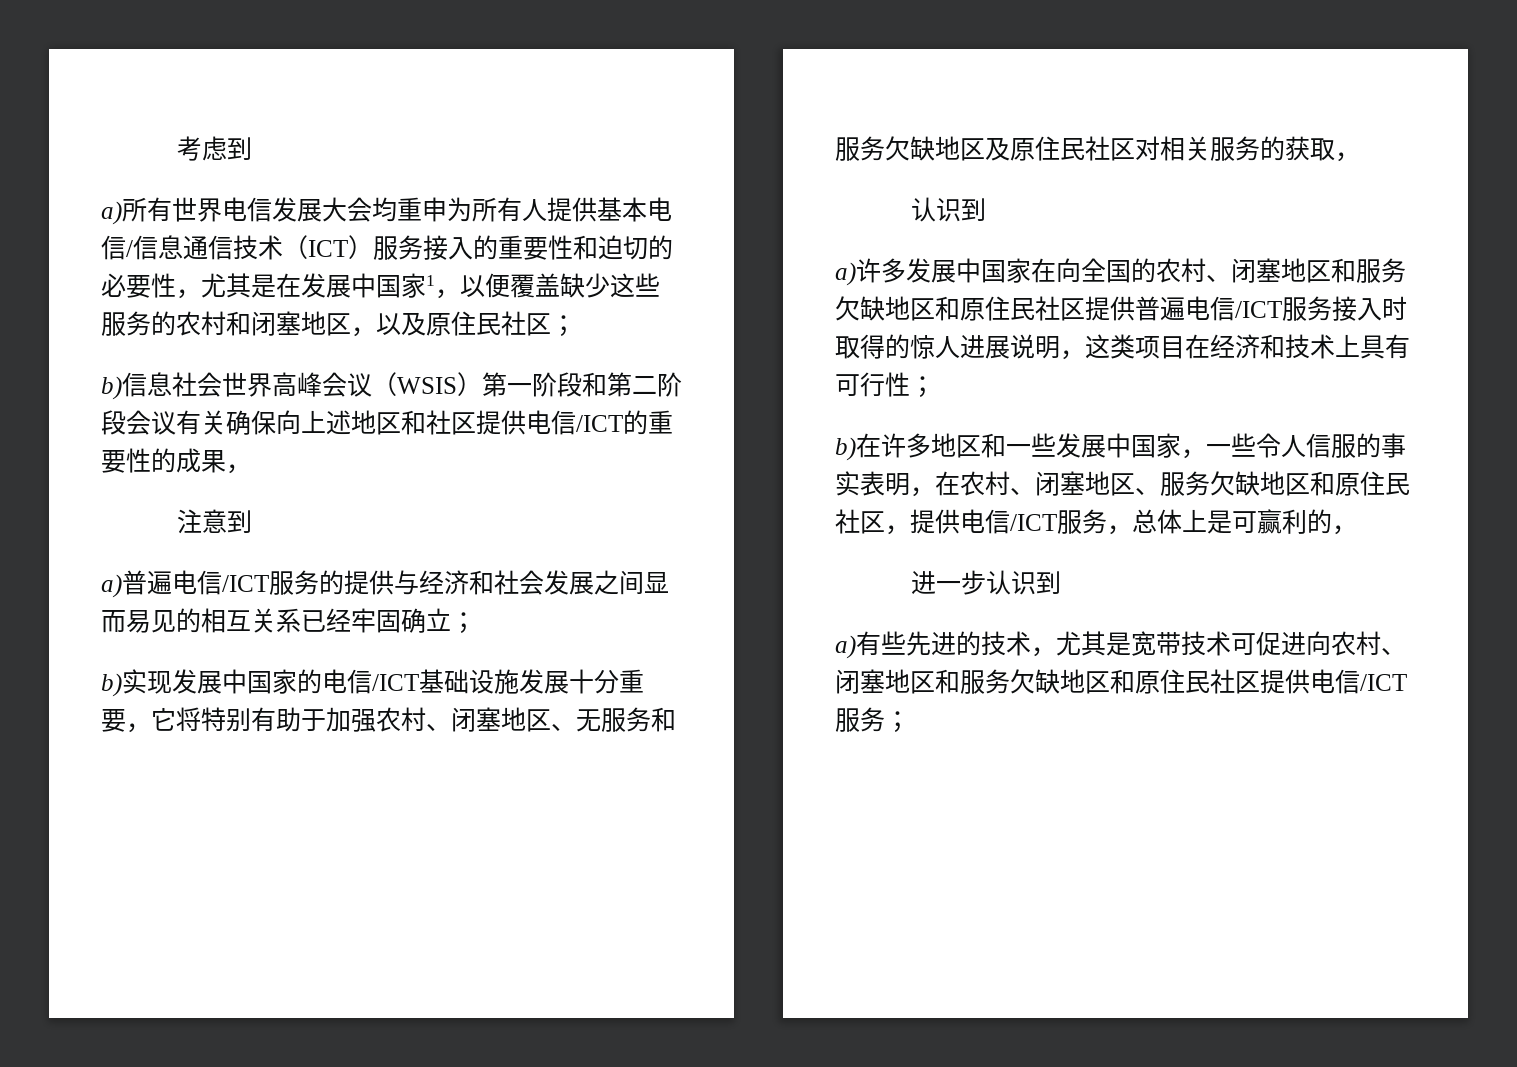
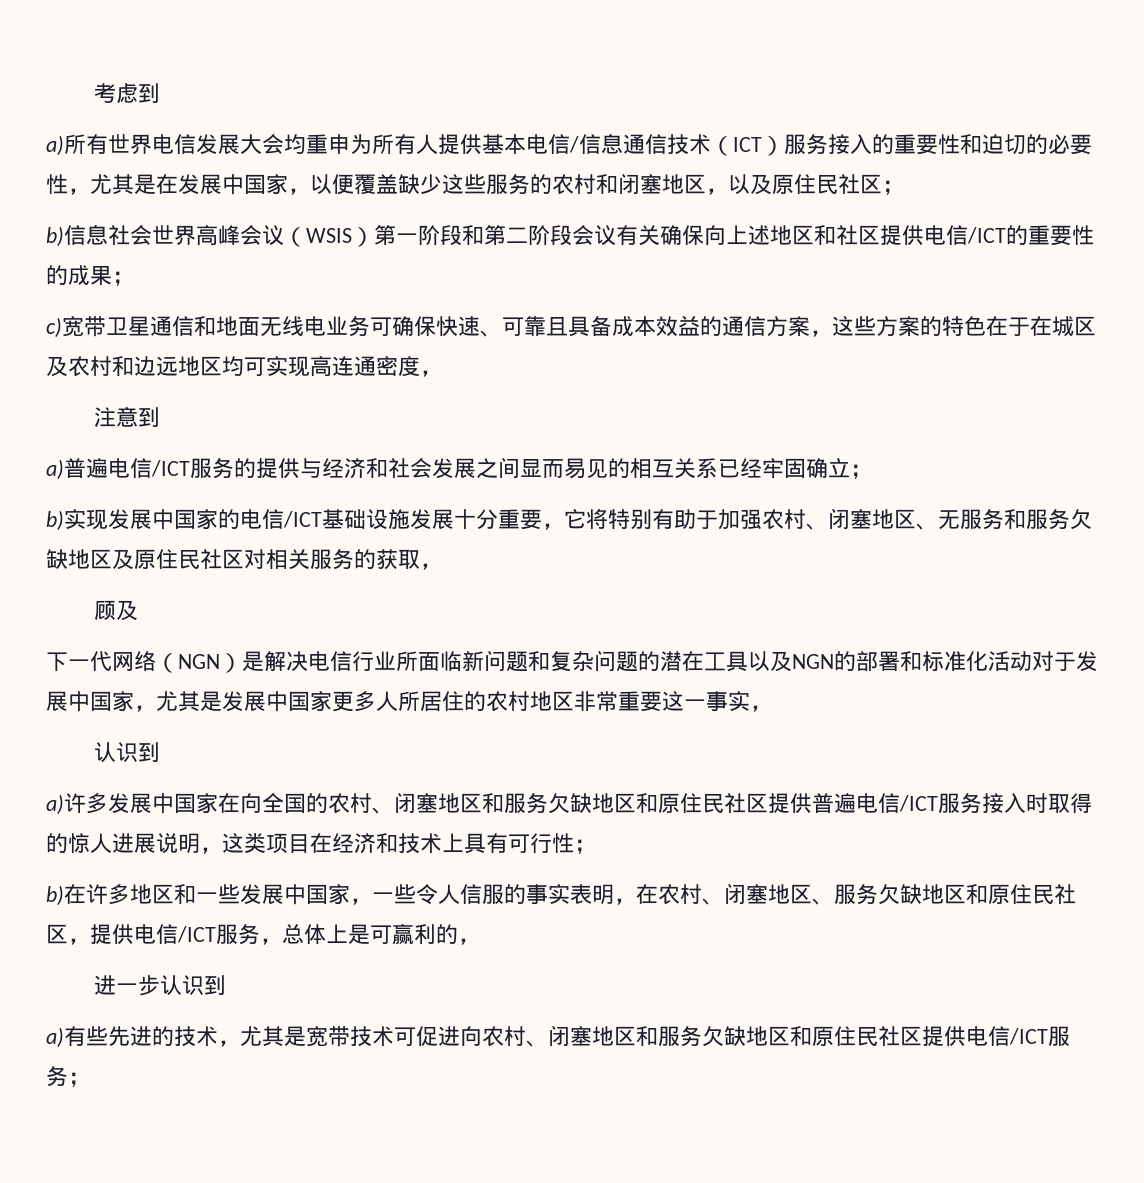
- a)所有世界电信发展大会均重申为所有人提供基本电信/信息通信技术（ICT）服务接入的重要性和迫切的必要性，尤其是在发展中国家1，以便覆盖缺少这些服务的农村和闭塞地区，以及原住民社区；
+ a)所有世界电信发展大会均重申为所有人提供基本电信/信息通信技术（ICT）服务接入的重要性和迫切的必要性，尤其是在发展中国家，以便覆盖缺少这些服务的农村和闭塞地区，以及原住民社区；
- b)信息社会世界高峰会议（WSIS）第一阶段和第二阶段会议有关确保向上述地区和社区提供电信/ICT的重要性的成果，
+ b)信息社会世界高峰会议（WSIS）第一阶段和第二阶段会议有关确保向上述地区和社区提供电信/ICT的重要性的成果；
+ c)宽带卫星通信和地面无线电业务可确保快速、可靠且具备成本效益的通信方案，这些方案的特色在于在城区及农村和边远地区均可实现高连通密度，
+ 顾及
+ 下一代网络（NGN）是解决电信行业所面临新问题和复杂问题的潜在工具以及NGN的部署和标准化活动对于发展中国家，尤其是发展中国家更多人所居住的农村地区非常重要这一事实，

